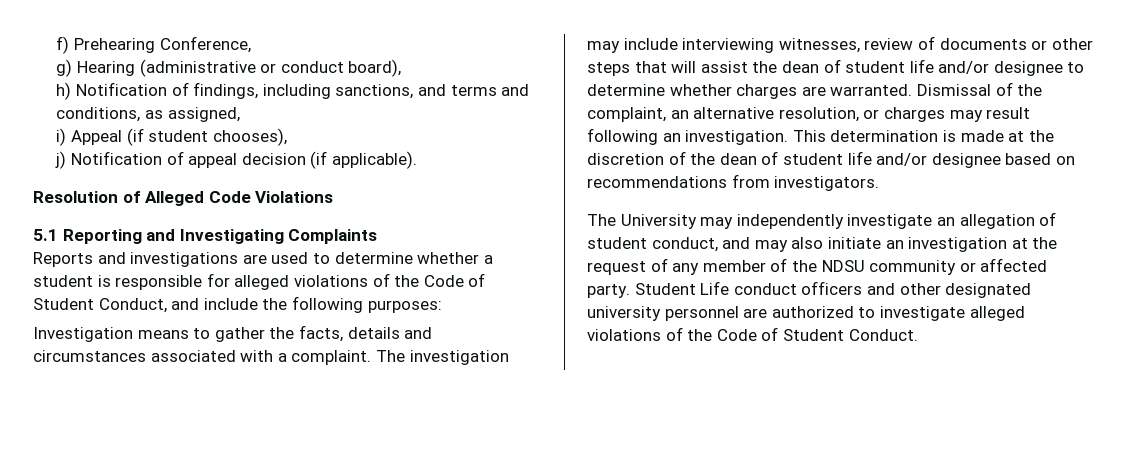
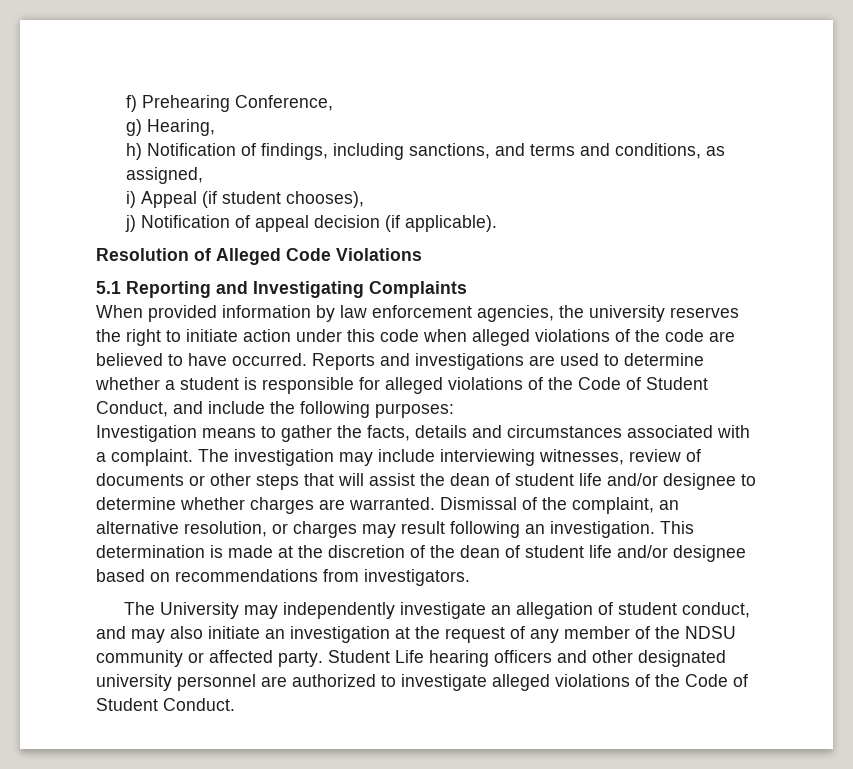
- g) Hearing (administrative or conduct board),
+ g) Hearing,
+ When provided information by law enforcement agencies, the university reserves the right to initiate action under this code when alleged violations of the code are believed to have occurred.
- Student Life conduct officers and other designated university personnel are authorized to investigate alleged violations of the Code of Student Conduct.
+ Student Life hearing officers and other designated university personnel are authorized to investigate alleged violations of the Code of Student Conduct.

